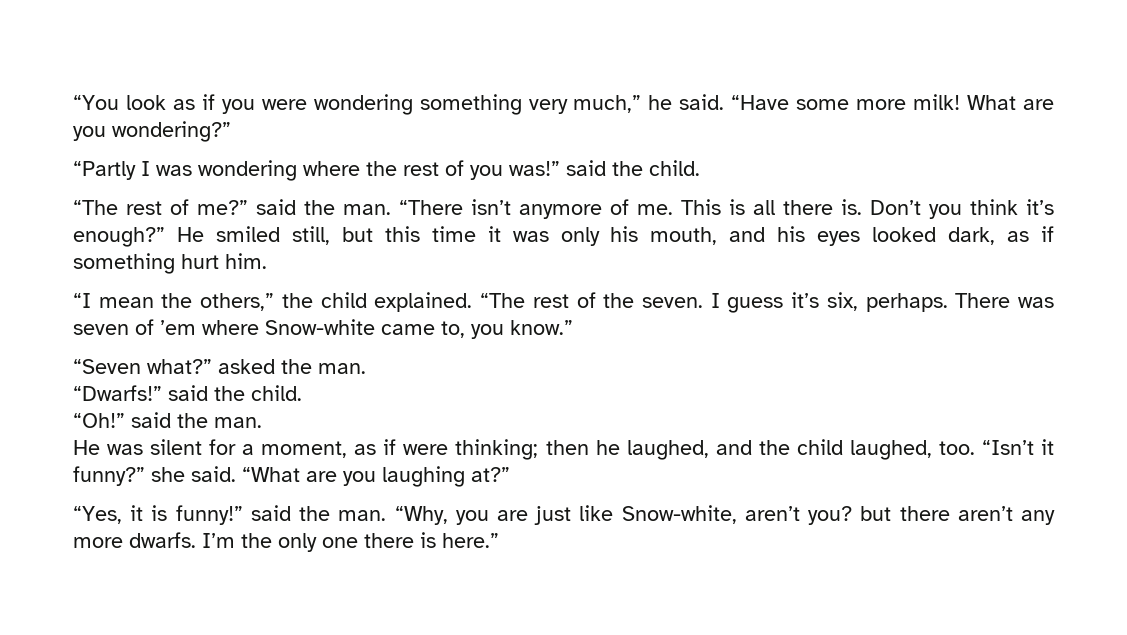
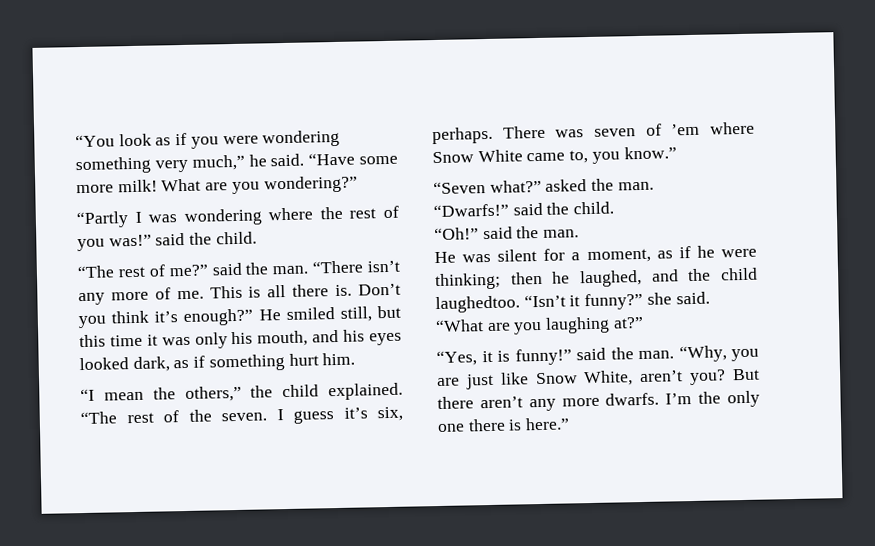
- “There isn’t anymore of me.
+ “There isn’t any more of me.
- There was seven of ’em where Snow-white came to, you know.”
+ There was seven of ’em where Snow White came to, you know.”
- He was silent for a moment, as if were thinking; then he laughed, and the child laughed, too.
+ He was silent for a moment, as if he were thinking; then he laughed, and the child laughedtoo.
- “Why, you are just like Snow-white, aren’t you? but there aren’t any more dwarfs.
+ “Why, you are just like Snow White, aren’t you? But there aren’t any more dwarfs.

